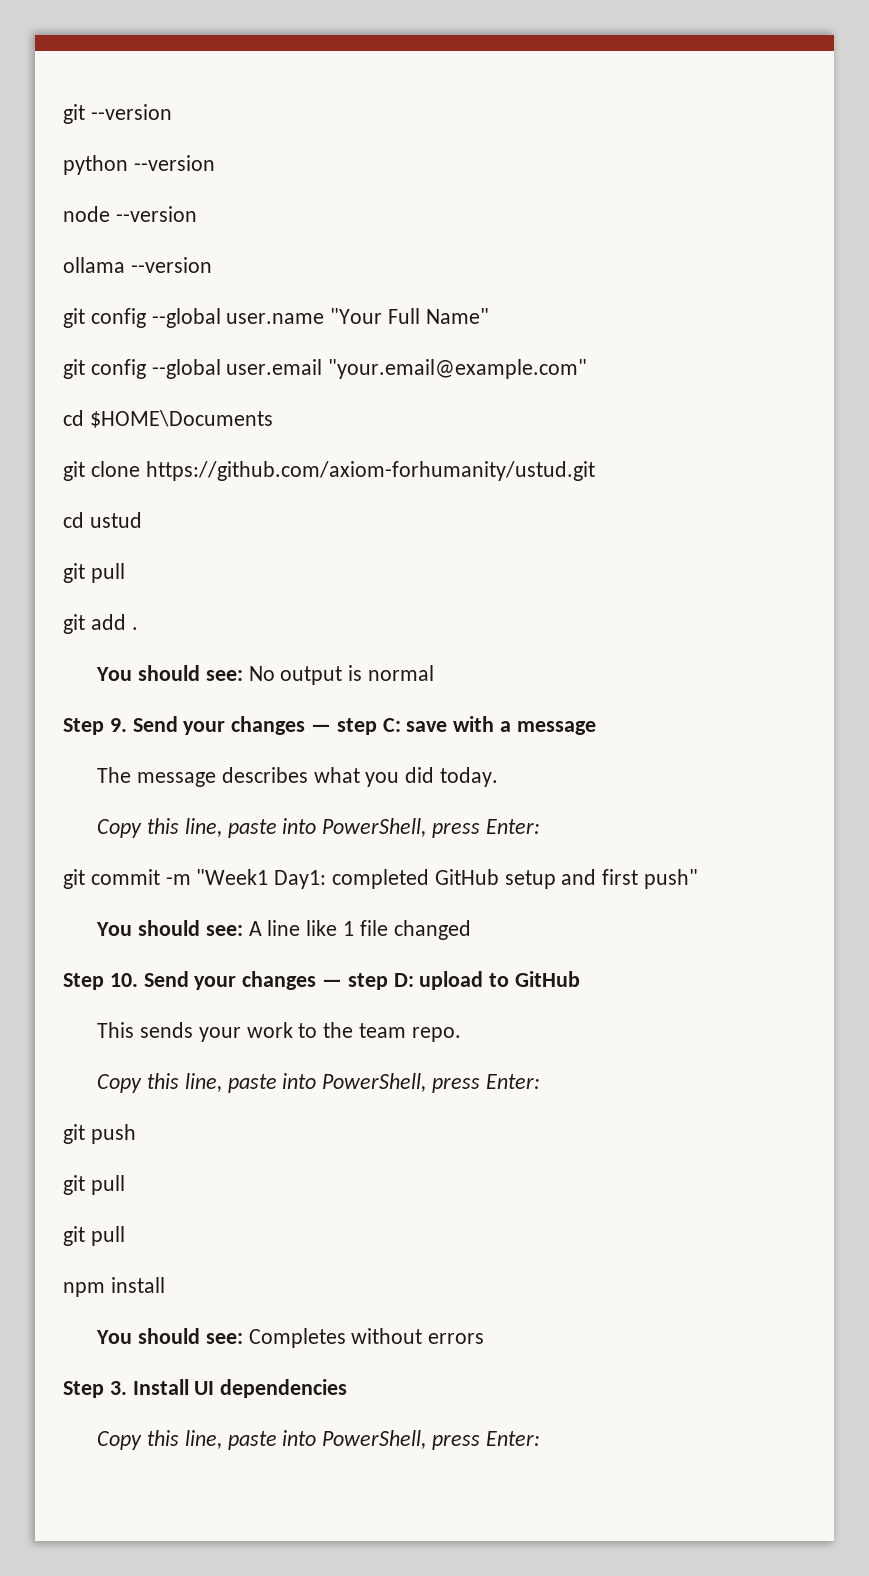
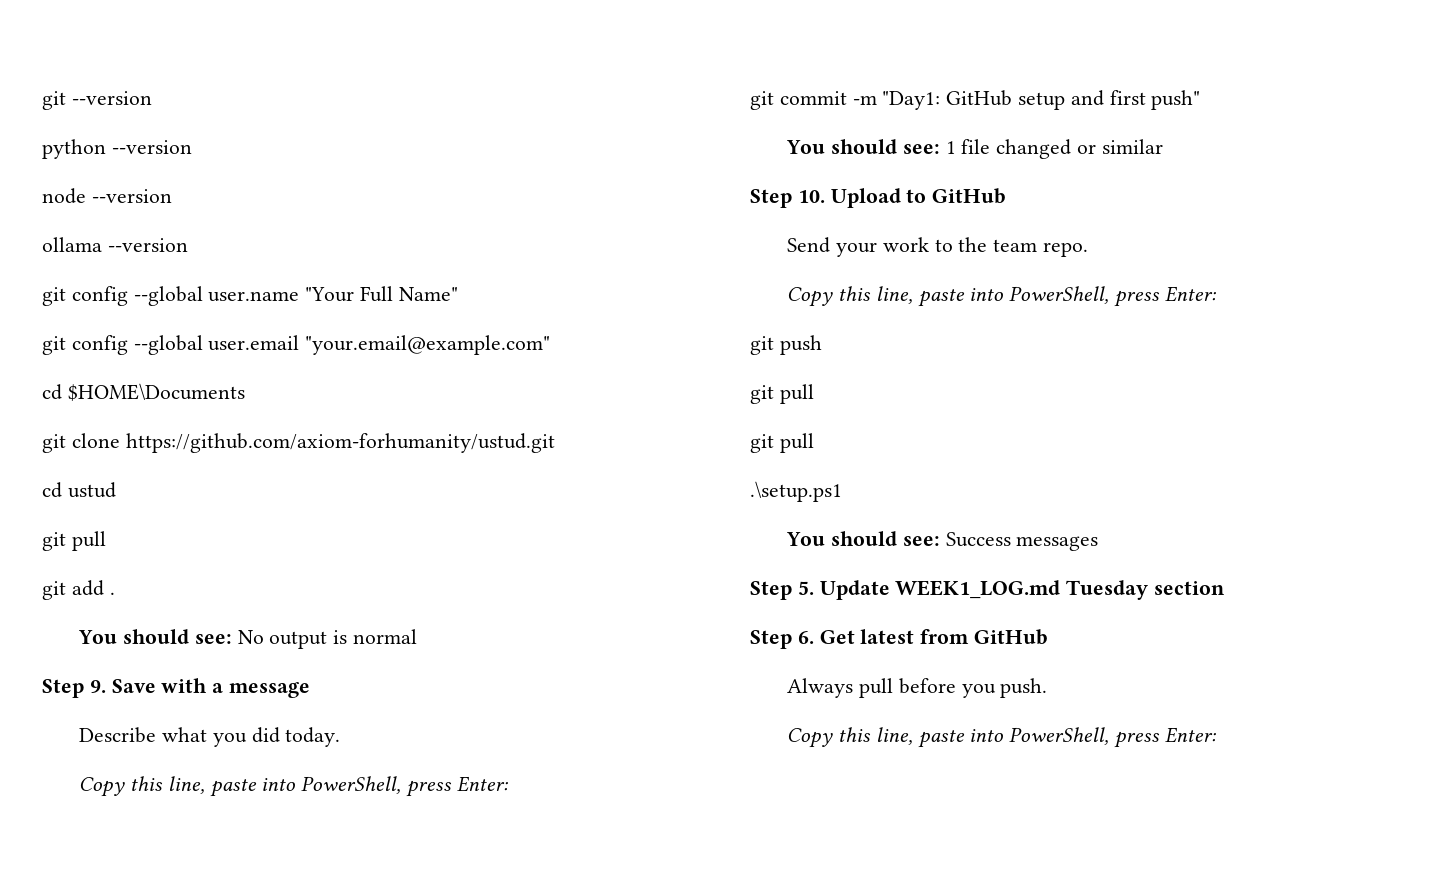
- Step 9. Send your changes — step C: save with a message
+ Step 9. Save with a message
- The message describes what you did today.
+ Describe what you did today.
- git commit -m "Week1 Day1: completed GitHub setup and first push"
+ git commit -m "Day1: GitHub setup and first push"
- You should see: A line like 1 file changed
+ You should see: 1 file changed or similar
- Step 10. Send your changes — step D: upload to GitHub
+ Step 10. Upload to GitHub
- This sends your work to the team repo.
+ Send your work to the team repo.
- npm install
- You should see: Completes without errors
- Step 3. Install UI dependencies
+ .\setup.ps1
+ You should see: Success messages
+ Step 5. Update WEEK1_LOG.md Tuesday section
+ Step 6. Get latest from GitHub
+ Always pull before you push.

